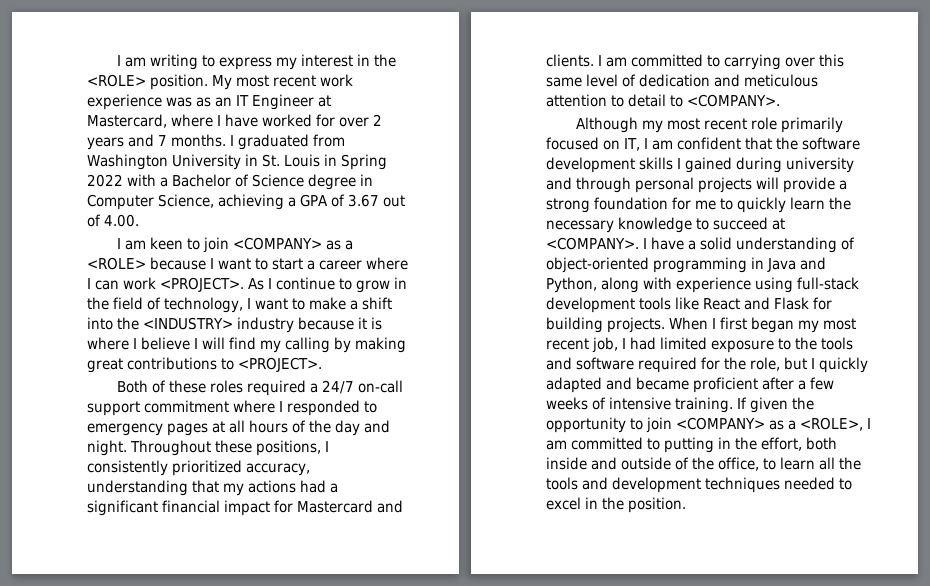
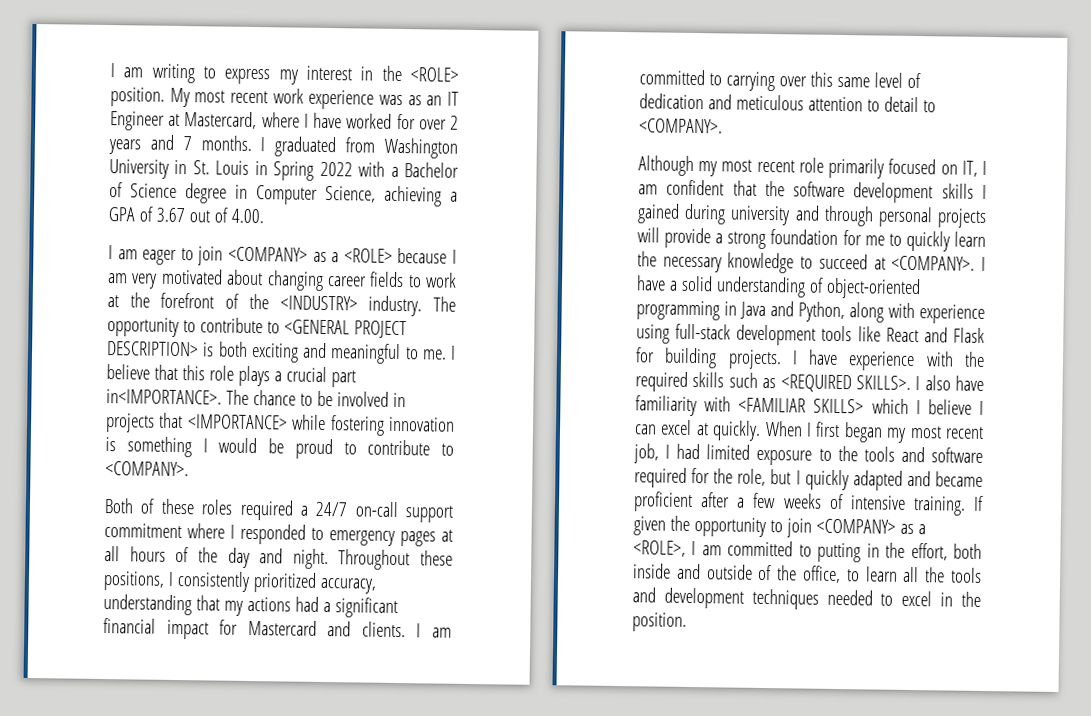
- I am keen to join <COMPANY> as a <ROLE> because I want to start a career where I can work <PROJECT>. As I continue to grow in the field of technology, I want to make a shift into the <INDUSTRY> industry because it is where I believe I will find my calling by making great contributions to <PROJECT>.
+ I am eager to join <COMPANY> as a <ROLE> because I am very motivated about changing career fields to work at the forefront of the <INDUSTRY> industry. The opportunity to contribute to <GENERAL PROJECT DESCRIPTION> is both exciting and meaningful to me. I believe that this role plays a crucial part in<IMPORTANCE>. The chance to be involved in projects that <IMPORTANCE> while fostering innovation is something I would be proud to contribute to <COMPANY>.
+ I have experience with the required skills such as <REQUIRED SKILLS>. I also have familiarity with <FAMILIAR SKILLS> which I believe I can excel at quickly.

